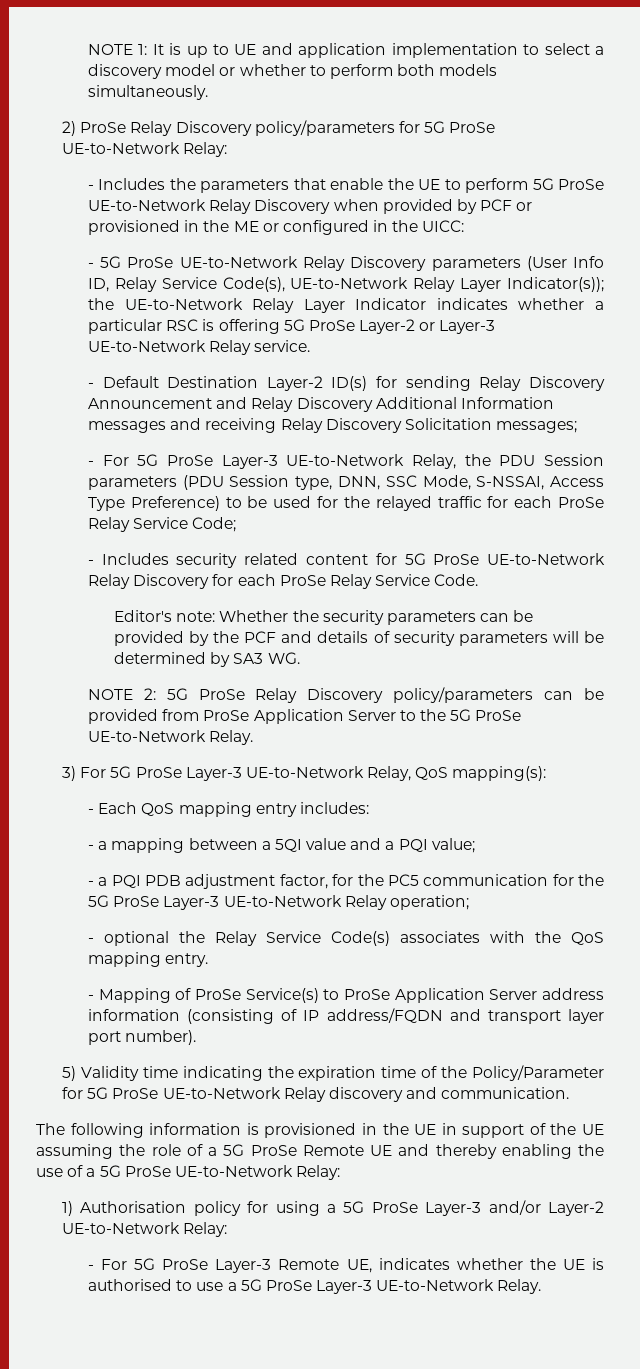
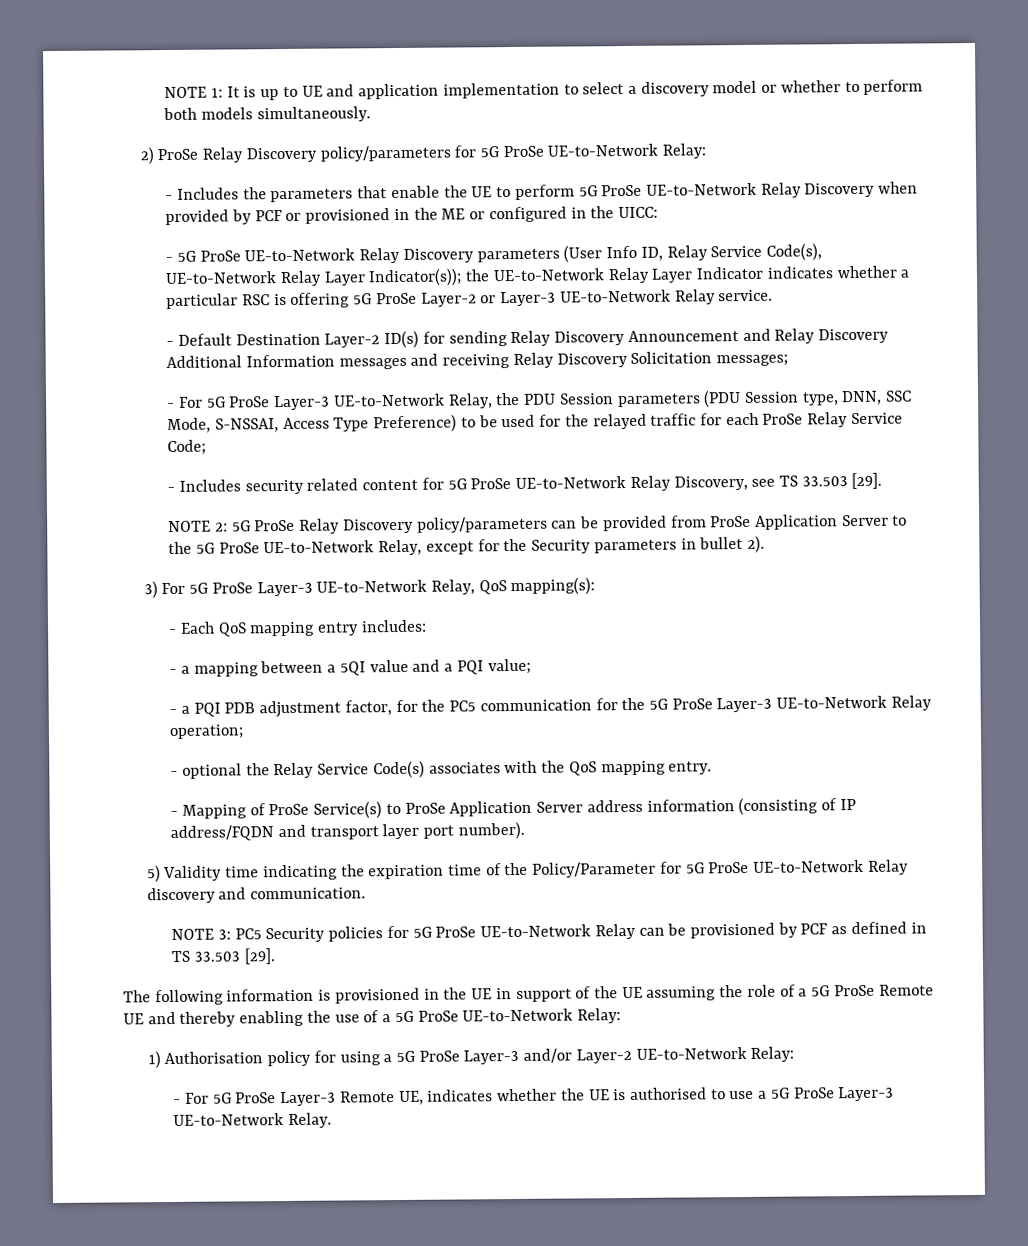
- - Includes security related content for 5G ProSe UE-to-Network Relay Discovery for each ProSe Relay Service Code.
- Editor's note: Whether the security parameters can be provided by the PCF and details of security parameters will be determined by SA3 WG.
+ - Includes security related content for 5G ProSe UE-to-Network Relay Discovery, see TS 33.503 [29].
- NOTE 2: 5G ProSe Relay Discovery policy/parameters can be provided from ProSe Application Server to the 5G ProSe UE-to-Network Relay.
+ NOTE 2: 5G ProSe Relay Discovery policy/parameters can be provided from ProSe Application Server to the 5G ProSe UE-to-Network Relay, except for the Security parameters in bullet 2).
+ NOTE 3: PC5 Security policies for 5G ProSe UE-to-Network Relay can be provisioned by PCF as defined in TS 33.503 [29].

